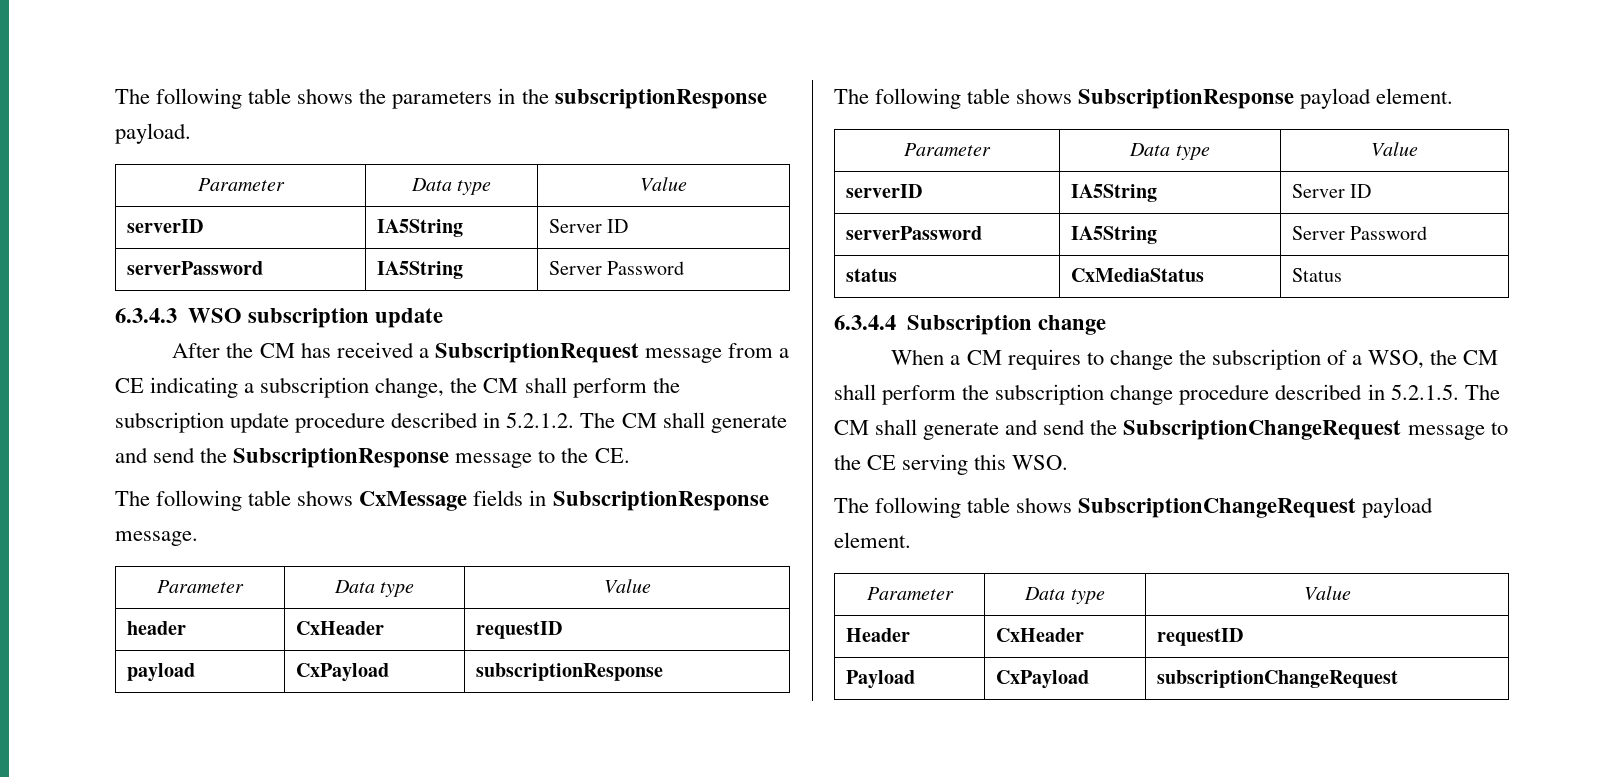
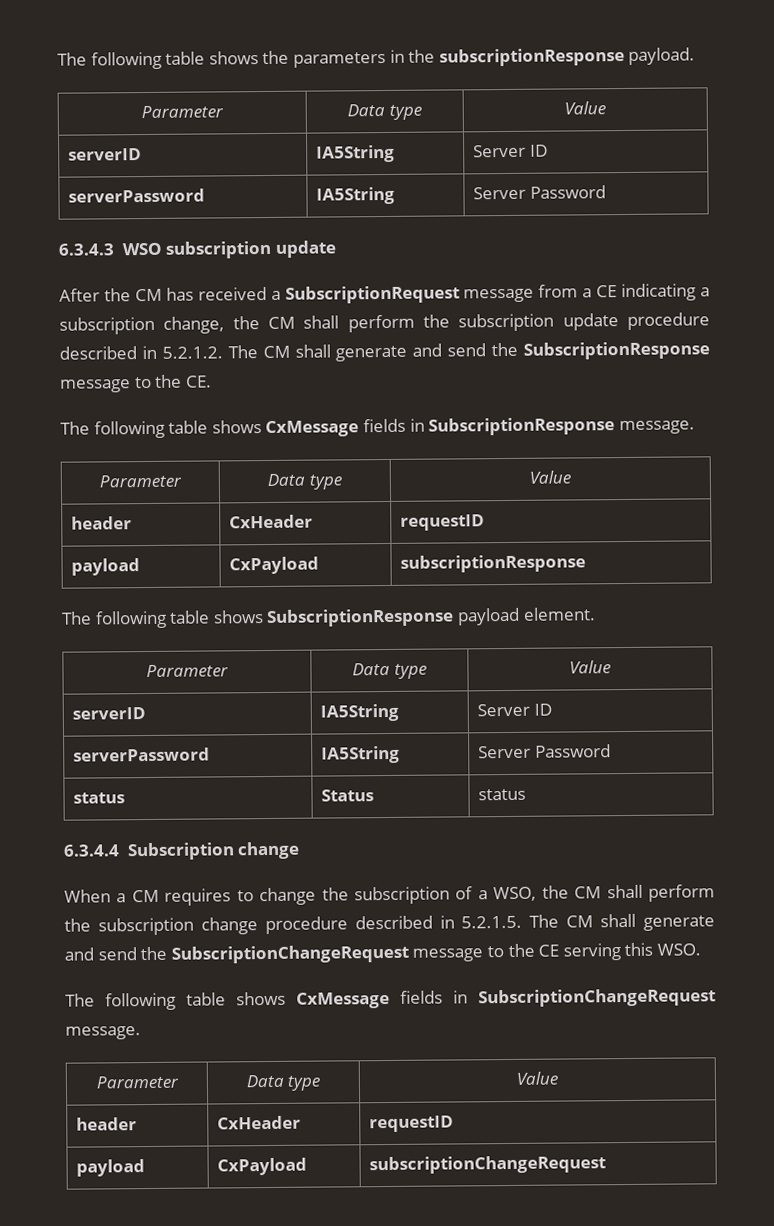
- status | CxMediaStatus | Status
+ status | Status | status
- The following table shows SubscriptionChangeRequest payload element.
+ The following table shows CxMessage fields in SubscriptionChangeRequest message.
  Parameter | Data type | Value
- Header | CxHeader | requestID
- Payload | CxPayload | subscriptionChangeRequest
+ header | CxHeader | requestID
+ payload | CxPayload | subscriptionChangeRequest

